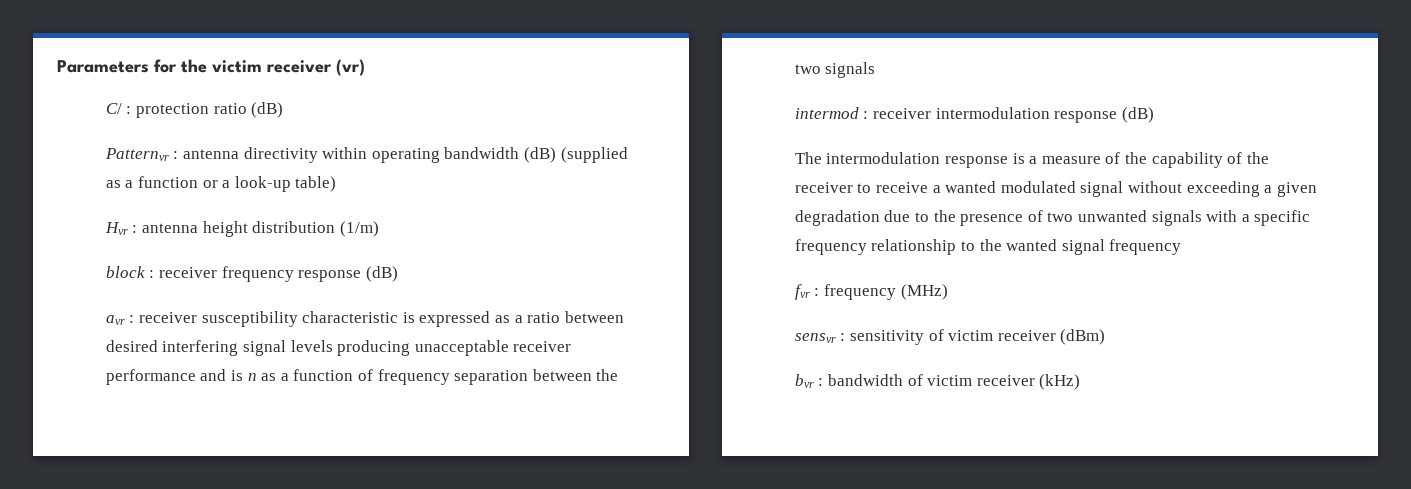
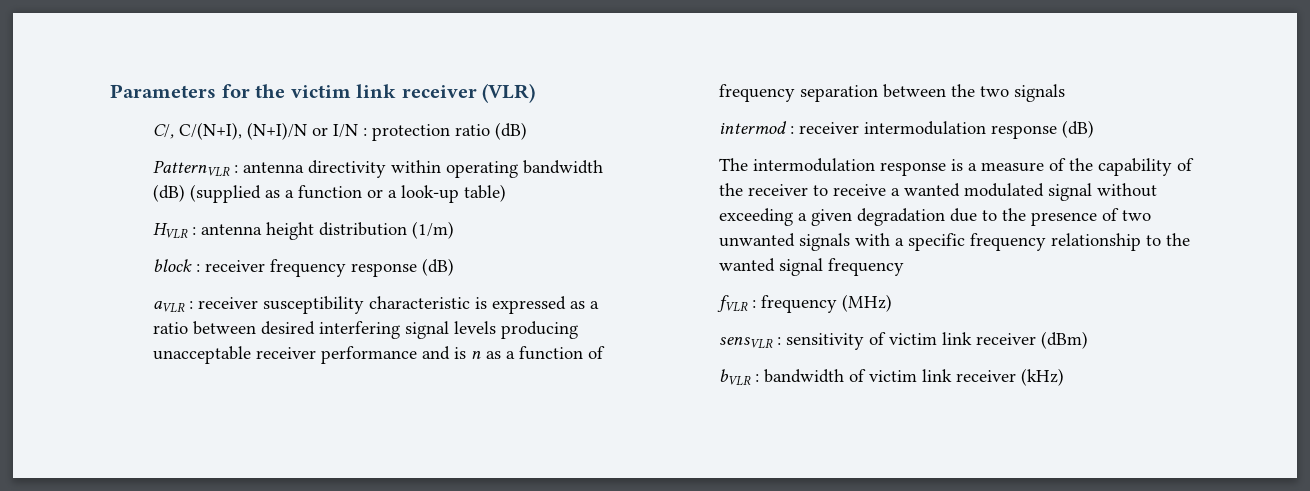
- Parameters for the victim receiver (vr)
- C/ : protection ratio (dB)
+ Parameters for the victim link receiver (VLR)
+ C/, C/(N+I), (N+I)/N or I/N : protection ratio (dB)
- Patternvr : antenna directivity within operating bandwidth (dB) (supplied as a function or a look-up table)
+ PatternVLR : antenna directivity within operating bandwidth (dB) (supplied as a function or a look-up table)
- Hvr : antenna height distribution (1/m)
+ HVLR : antenna height distribution (1/m)
- avr : receiver susceptibility characteristic is expressed as a ratio between desired interfering signal levels producing unacceptable receiver performance and is n as a function of frequency separation between the two signals
+ aVLR : receiver susceptibility characteristic is expressed as a ratio between desired interfering signal levels producing unacceptable receiver performance and is n as a function of frequency separation between the two signals
- fvr : frequency (MHz)
+ fVLR : frequency (MHz)
- sensvr : sensitivity of victim receiver (dBm)
+ sensVLR : sensitivity of victim link receiver (dBm)
- bvr : bandwidth of victim receiver (kHz)
+ bVLR : bandwidth of victim link receiver (kHz)

